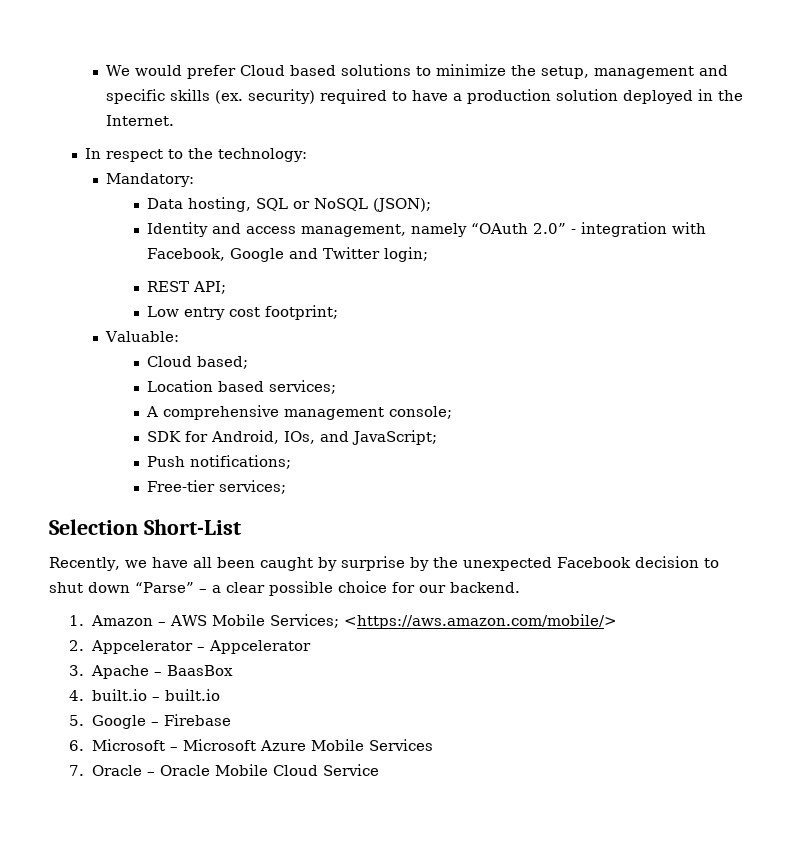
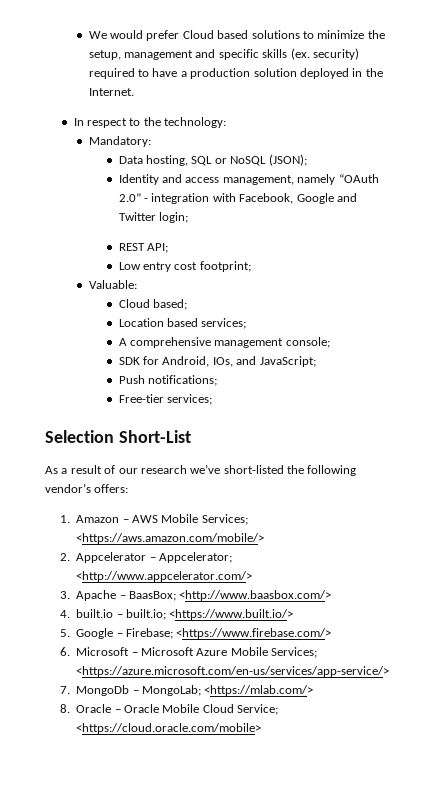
- Recently, we have all been caught by surprise by the unexpected Facebook decision to shut down “Parse” – a clear possible choice for our backend.
+ As a result of our research we’ve short-listed the following vendor’s offers:
- 2. Appcelerator – Appcelerator
+ 2. Appcelerator – Appcelerator; <http://www.appcelerator.com/>
- 3. Apache – BaasBox
+ 3. Apache – BaasBox; <http://www.baasbox.com/>
- 4. built.io – built.io
+ 4. built.io – built.io; <https://www.built.io/>
- 5. Google – Firebase
+ 5. Google – Firebase; <https://www.firebase.com/>
- 6. Microsoft – Microsoft Azure Mobile Services
- 7. Oracle – Oracle Mobile Cloud Service
+ 6. Microsoft – Microsoft Azure Mobile Services; <https://azure.microsoft.com/en-us/services/app-service/>
+ 7. MongoDb – MongoLab; <https://mlab.com/>
+ 8. Oracle – Oracle Mobile Cloud Service; <https://cloud.oracle.com/mobile>

